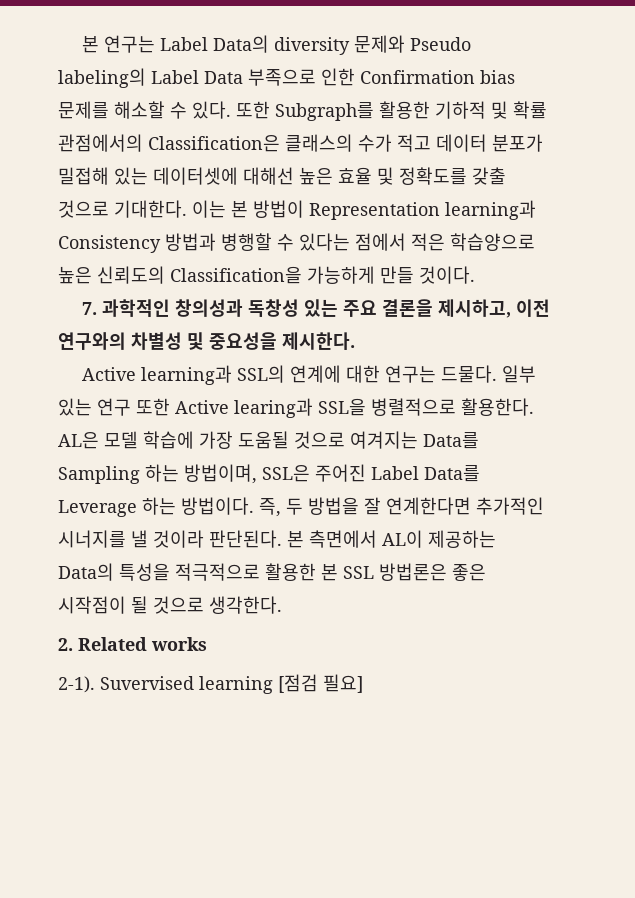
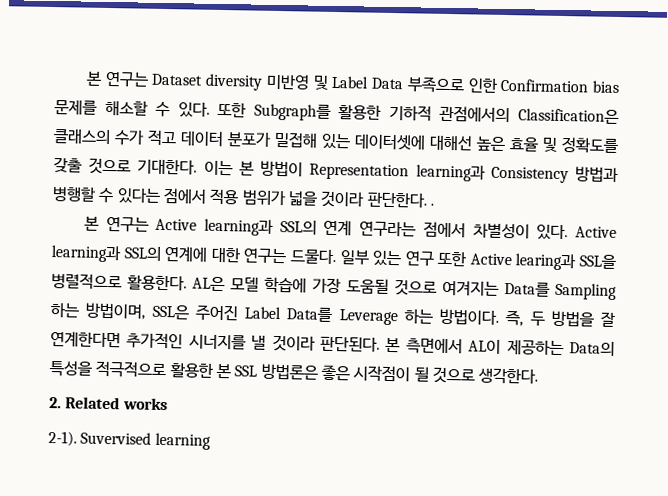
- 본 연구는 Label Data의 diversity 문제와 Pseudo labeling의 Label Data 부족으로 인한 Confirmation bias 문제를 해소할 수 있다.
+ 본 연구는 Dataset diversity 미반영 및 Label Data 부족으로 인한 Confirmation bias 문제를 해소할 수 있다.
- 또한 Subgraph를 활용한 기하적 및 확률 관점에서의 Classification은 클래스의 수가 적고 데이터 분포가 밀접해 있는 데이터셋에 대해선 높은 효율 및 정확도를 갖출 것으로 기대한다.
+ 또한 Subgraph를 활용한 기하적 관점에서의 Classification은 클래스의 수가 적고 데이터 분포가 밀접해 있는 데이터셋에 대해선 높은 효율 및 정확도를 갖출 것으로 기대한다.
- 이는 본 방법이 Representation learning과 Consistency 방법과 병행할 수 있다는 점에서 적은 학습양으로 높은 신뢰도의 Classification을 가능하게 만들 것이다.
- 7. 과학적인 창의성과 독창성 있는 주요 결론을 제시하고, 이전 연구와의 차별성 및 중요성을 제시한다.
- Active learning과 SSL의 연계에 대한 연구는 드물다.
+ 이는 본 방법이 Representation learning과 Consistency 방법과 병행할 수 있다는 점에서 적용 범위가 넓을 것이라 판단한다. .
+ 본 연구는 Active learning과 SSL의 연계 연구라는 점에서 차별성이 있다. Active learning과 SSL의 연계에 대한 연구는 드물다.
- Suvervised learning [점검 필요]
+ Suvervised learning

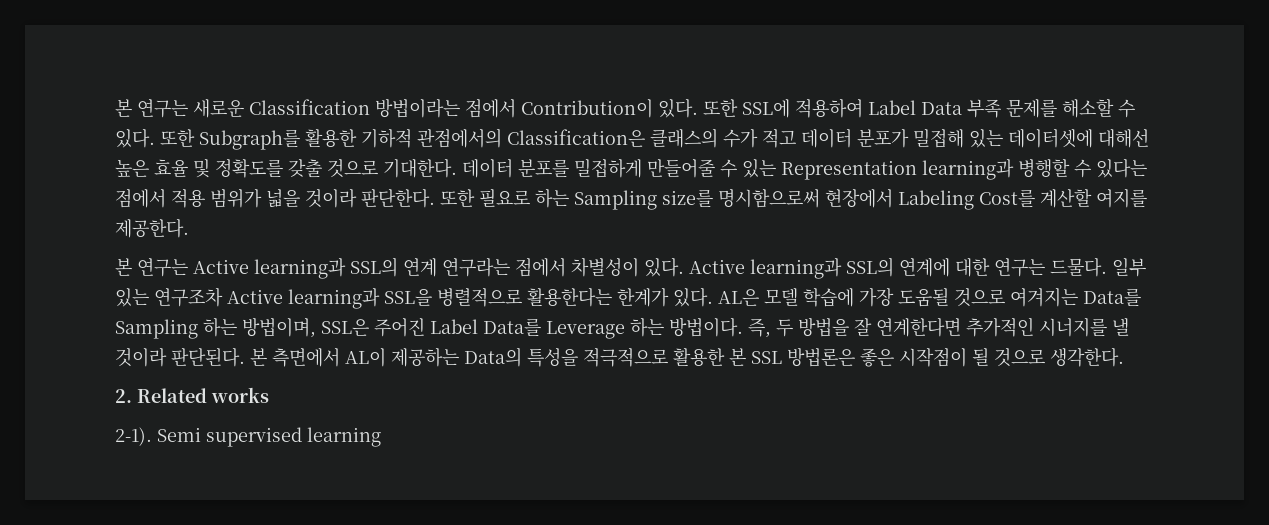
- 본 연구는 Dataset diversity 미반영 및 Label Data 부족으로 인한 Confirmation bias 문제를 해소할 수 있다.
+ 본 연구는 새로운 Classification 방법이라는 점에서 Contribution이 있다. 또한 SSL에 적용하여 Label Data 부족 문제를 해소할 수 있다.
- 이는 본 방법이 Representation learning과 Consistency 방법과 병행할 수 있다는 점에서 적용 범위가 넓을 것이라 판단한다. .
+ 데이터 분포를 밀접하게 만들어줄 수 있는 Representation learning과 병행할 수 있다는 점에서 적용 범위가 넓을 것이라 판단한다. 또한 필요로 하는 Sampling size를 명시함으로써 현장에서 Labeling Cost를 계산할 여지를 제공한다.
- 일부 있는 연구 또한 Active learing과 SSL을 병렬적으로 활용한다.
+ 일부 있는 연구조차 Active learning과 SSL을 병렬적으로 활용한다는 한계가 있다.
- Suvervised learning
+ Semi supervised learning

